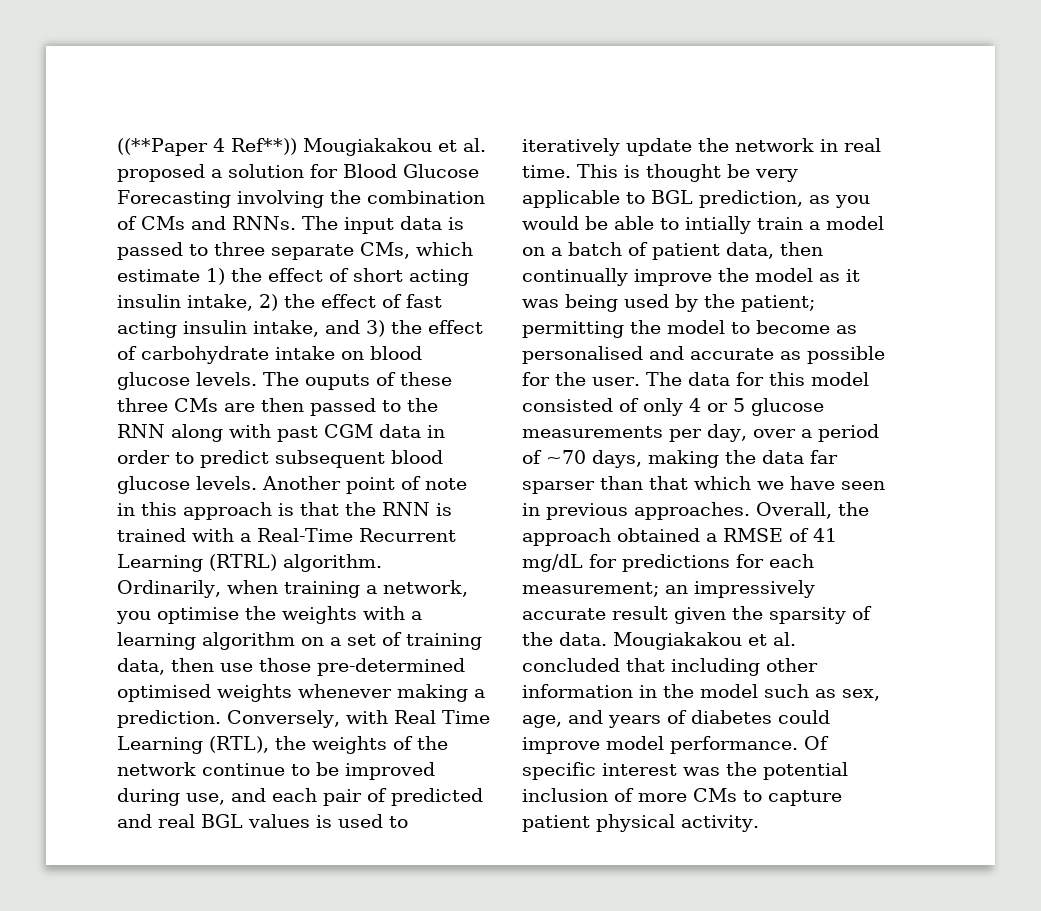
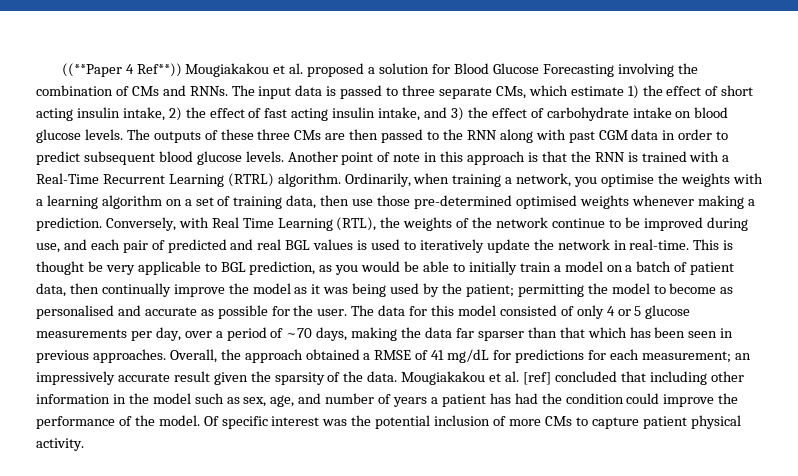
- The ouputs of these three CMs are then passed to the RNN along with past CGM data in order to predict subsequent blood glucose levels.
+ The outputs of these three CMs are then passed to the RNN along with past CGM data in order to predict subsequent blood glucose levels.
- Conversely, with Real Time Learning (RTL), the weights of the network continue to be improved during use, and each pair of predicted and real BGL values is used to iteratively update the network in real time.
+ Conversely, with Real Time Learning (RTL), the weights of the network continue to be improved during use, and each pair of predicted and real BGL values is used to iteratively update the network in real-time.
- This is thought be very applicable to BGL prediction, as you would be able to intially train a model on a batch of patient data, then continually improve the model as it was being used by the patient; permitting the model to become as personalised and accurate as possible for the user.
+ This is thought be very applicable to BGL prediction, as you would be able to initially train a model on a batch of patient data, then continually improve the model as it was being used by the patient; permitting the model to become as personalised and accurate as possible for the user.
- The data for this model consisted of only 4 or 5 glucose measurements per day, over a period of ~70 days, making the data far sparser than that which we have seen in previous approaches.
+ The data for this model consisted of only 4 or 5 glucose measurements per day, over a period of ~70 days, making the data far sparser than that which has been seen in previous approaches.
- Mougiakakou et al. concluded that including other information in the model such as sex, age, and years of diabetes could improve model performance.
+ Mougiakakou et al. [ref] concluded that including other information in the model such as sex, age, and number of years a patient has had the condition could improve the performance of the model.

